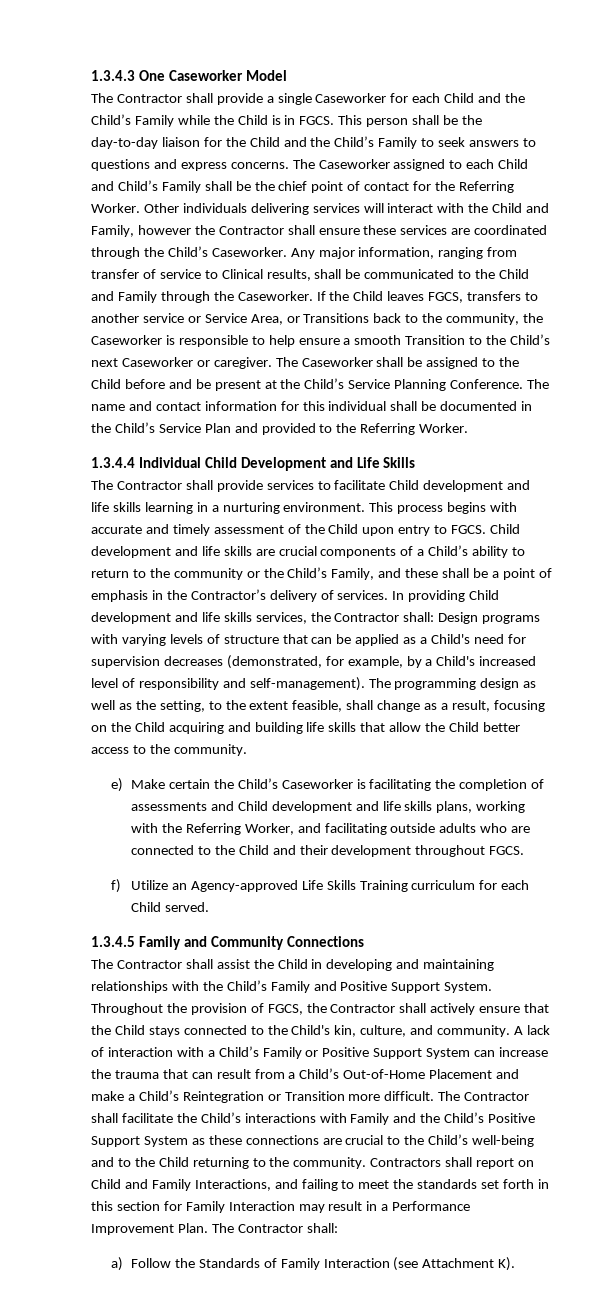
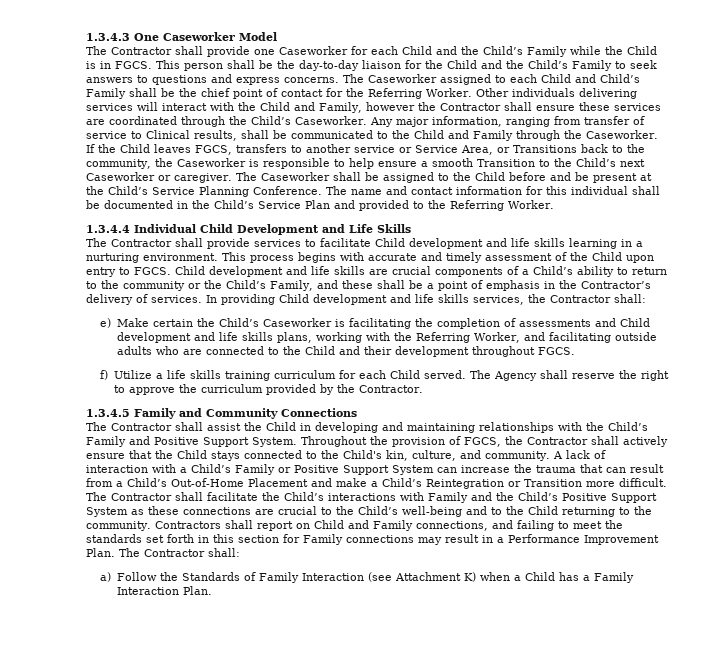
- The Contractor shall provide a single Caseworker for each Child and the Child’s Family while the Child is in FGCS.
+ The Contractor shall provide one Caseworker for each Child and the Child’s Family while the Child is in FGCS.
- In providing Child development and life skills services, the Contractor shall: Design programs with varying levels of structure that can be applied as a Child's need for supervision decreases (demonstrated, for example, by a Child's increased level of responsibility and self-management). The programming design as well as the setting, to the extent feasible, shall change as a result, focusing on the Child acquiring and building life skills that allow the Child better access to the community.
+ In providing Child development and life skills services, the Contractor shall:
- f) Utilize an Agency-approved Life Skills Training curriculum for each Child served.
+ f) Utilize a life skills training curriculum for each Child served. The Agency shall reserve the right to approve the curriculum provided by the Contractor.
- Contractors shall report on Child and Family Interactions, and failing to meet the standards set forth in this section for Family Interaction may result in a Performance Improvement Plan.
+ Contractors shall report on Child and Family connections, and failing to meet the standards set forth in this section for Family connections may result in a Performance Improvement Plan.
- a) Follow the Standards of Family Interaction (see Attachment K).
+ a) Follow the Standards of Family Interaction (see Attachment K) when a Child has a Family Interaction Plan.

